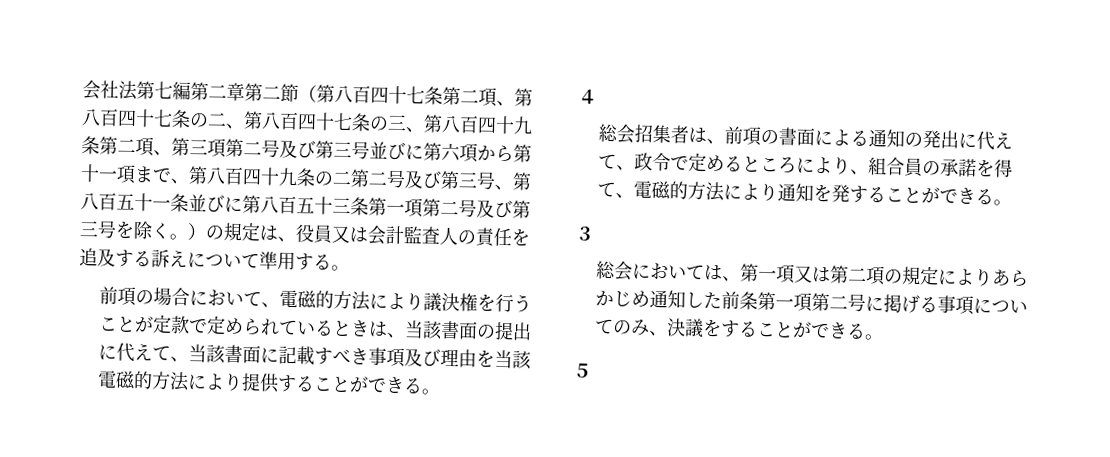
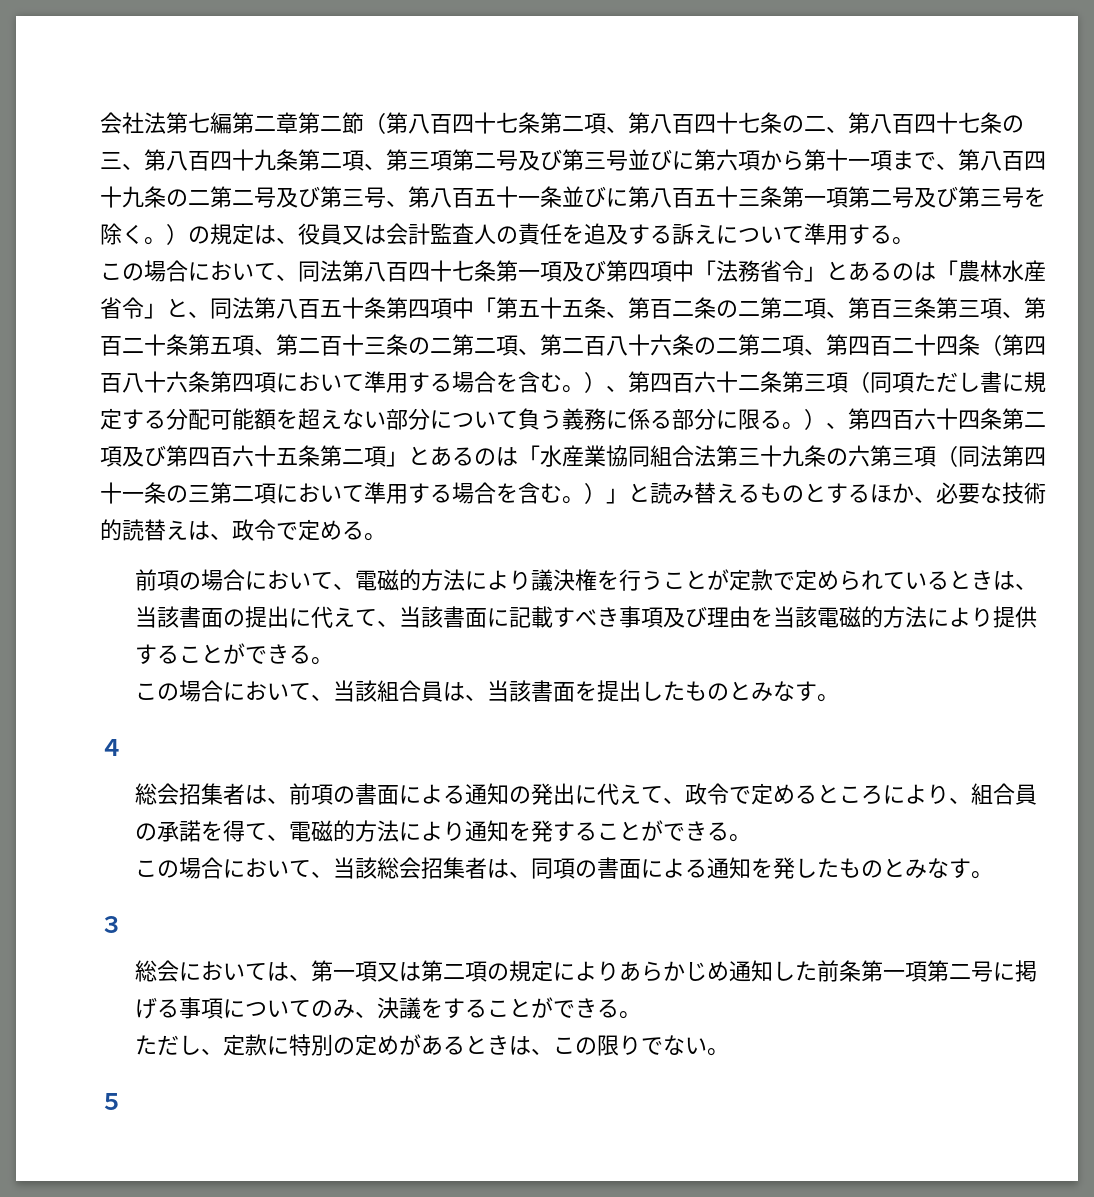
+ この場合において、同法第八百四十七条第一項及び第四項中「法務省令」とあるのは「農林水産省令」と、同法第八百五十条第四項中「第五十五条、第百二条の二第二項、第百三条第三項、第百二十条第五項、第二百十三条の二第二項、第二百八十六条の二第二項、第四百二十四条（第四百八十六条第四項において準用する場合を含む。）、第四百六十二条第三項（同項ただし書に規定する分配可能額を超えない部分について負う義務に係る部分に限る。）、第四百六十四条第二項及び第四百六十五条第二項」とあるのは「水産業協同組合法第三十九条の六第三項（同法第四十一条の三第二項において準用する場合を含む。）」と読み替えるものとするほか、必要な技術的読替えは、政令で定める。
+ この場合において、当該組合員は、当該書面を提出したものとみなす。
+ この場合において、当該総会招集者は、同項の書面による通知を発したものとみなす。
+ ただし、定款に特別の定めがあるときは、この限りでない。

